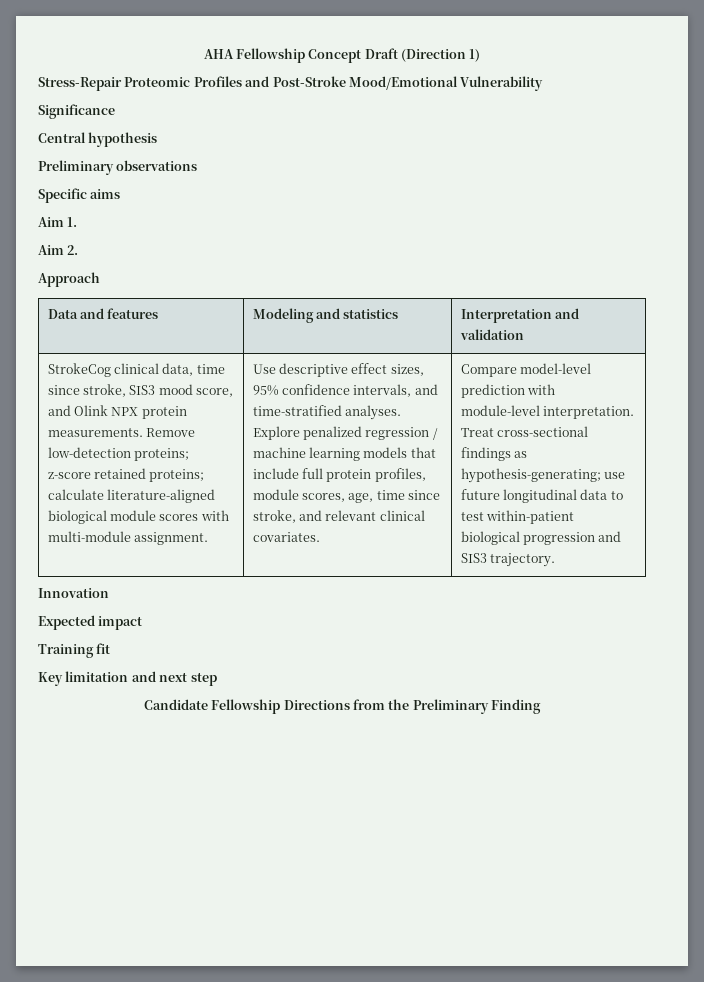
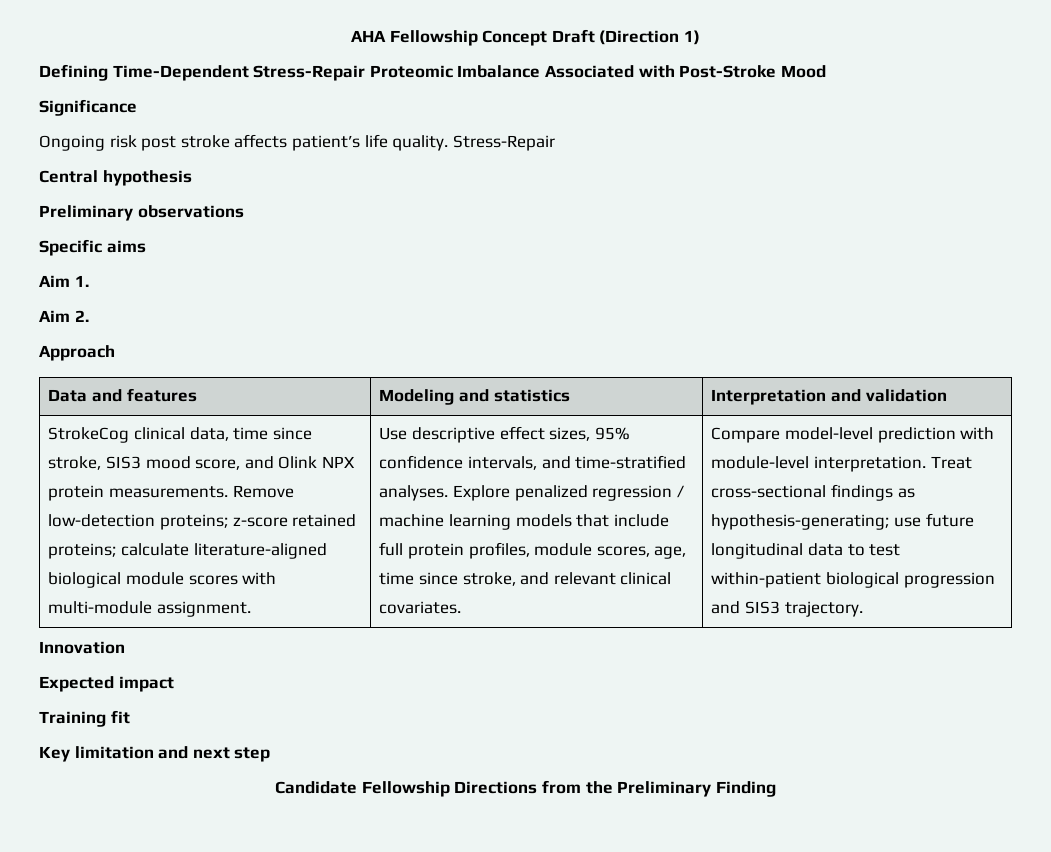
- Stress-Repair Proteomic Profiles and Post-Stroke Mood/Emotional Vulnerability
+ Defining Time-Dependent Stress-Repair Proteomic Imbalance Associated with Post-Stroke Mood
  Significance
+ Ongoing risk post stroke affects patient’s life quality. Stress-Repair

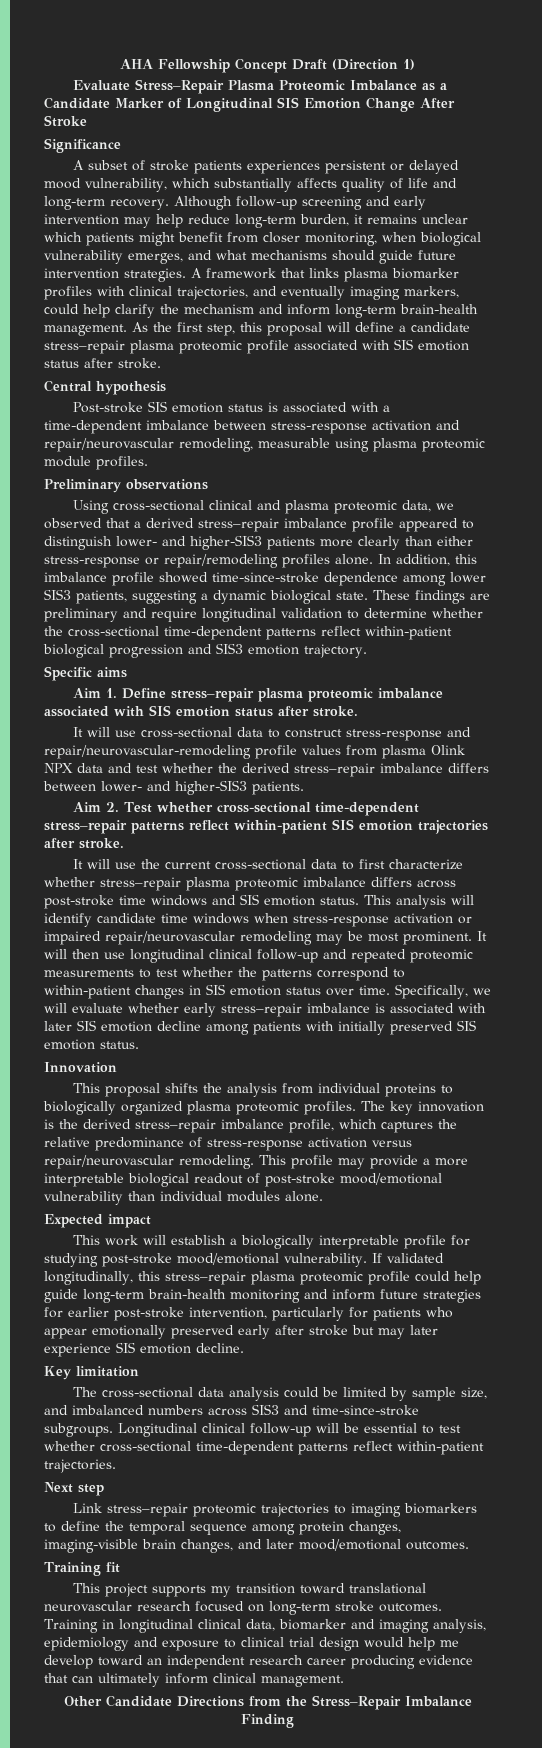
- Defining Time-Dependent Stress-Repair Proteomic Imbalance Associated with Post-Stroke Mood
+ Evaluate Stress–Repair Plasma Proteomic Imbalance as a Candidate Marker of Longitudinal SIS Emotion Change After Stroke
  Significance
- Ongoing risk post stroke affects patient’s life quality. Stress-Repair
+ A subset of stroke patients experiences persistent or delayed mood vulnerability, which substantially affects quality of life and long-term recovery. Although follow-up screening and early intervention may help reduce long-term burden, it remains unclear which patients might benefit from closer monitoring, when biological vulnerability emerges, and what mechanisms should guide future intervention strategies. A framework that links plasma biomarker profiles with clinical trajectories, and eventually imaging markers, could help clarify the mechanism and inform long-term brain-health management. As the first step, this proposal will define a candidate stress–repair plasma proteomic profile associated with SIS emotion status after stroke.
  Central hypothesis
+ Post-stroke SIS emotion status is associated with a time-dependent imbalance between stress-response activation and repair/neurovascular remodeling, measurable using plasma proteomic module profiles.
  Preliminary observations
+ Using cross-sectional clinical and plasma proteomic data, we observed that a derived stress–repair imbalance profile appeared to distinguish lower- and higher-SIS3 patients more clearly than either stress-response or repair/remodeling profiles alone. In addition, this imbalance profile showed time-since-stroke dependence among lower SIS3 patients, suggesting a dynamic biological state. These findings are preliminary and require longitudinal validation to determine whether the cross-sectional time-dependent patterns reflect within-patient biological progression and SIS3 emotion trajectory.
  Specific aims
- Aim 1.
- Aim 2.
- Approach
- Data and features | Modeling and statistics | Interpretation and validation
- StrokeCog clinical data, time since stroke, SIS3 mood score, and Olink NPX protein measurements. Remove low-detection proteins; z-score retained proteins; calculate literature-aligned biological module scores with multi-module assignment. | Use descriptive effect sizes, 95% confidence intervals, and time-stratified analyses. Explore penalized regression / machine learning models that include full protein profiles, module scores, age, time since stroke, and relevant clinical covariates. | Compare model-level prediction with module-level interpretation. Treat cross-sectional findings as hypothesis-generating; use future longitudinal data to test within-patient biological progression and SIS3 trajectory.
+ Aim 1. Define stress–repair plasma proteomic imbalance associated with SIS emotion status after stroke.
+ It will use cross-sectional data to construct stress-response and repair/neurovascular-remodeling profile values from plasma Olink NPX data and test whether the derived stress–repair imbalance differs between lower- and higher-SIS3 patients.
+ Aim 2. Test whether cross-sectional time-dependent stress–repair patterns reflect within-patient SIS emotion trajectories after stroke.
+ It will use the current cross-sectional data to first characterize whether stress–repair plasma proteomic imbalance differs across post-stroke time windows and SIS emotion status. This analysis will identify candidate time windows when stress-response activation or impaired repair/neurovascular remodeling may be most prominent. It will then use longitudinal clinical follow-up and repeated proteomic measurements to test whether the patterns correspond to within-patient changes in SIS emotion status over time. Specifically, we will evaluate whether early stress–repair imbalance is associated with later SIS emotion decline among patients with initially preserved SIS emotion status.
  Innovation
+ This proposal shifts the analysis from individual proteins to biologically organized plasma proteomic profiles. The key innovation is the derived stress–repair imbalance profile, which captures the relative predominance of stress-response activation versus repair/neurovascular remodeling. This profile may provide a more interpretable biological readout of post-stroke mood/emotional vulnerability than individual modules alone.
  Expected impact
+ This work will establish a biologically interpretable profile for studying post-stroke mood/emotional vulnerability. If validated longitudinally, this stress–repair plasma proteomic profile could help guide long-term brain-health monitoring and inform future strategies for earlier post-stroke intervention, particularly for patients who appear emotionally preserved early after stroke but may later experience SIS emotion decline.
+ Key limitation
+ The cross-sectional data analysis could be limited by sample size, and imbalanced numbers across SIS3 and time-since-stroke subgroups. Longitudinal clinical follow-up will be essential to test whether cross-sectional time-dependent patterns reflect within-patient trajectories.
+ Next step
+ Link stress–repair proteomic trajectories to imaging biomarkers to define the temporal sequence among protein changes, imaging-visible brain changes, and later mood/emotional outcomes.
  Training fit
- Key limitation and next step
- Candidate Fellowship Directions from the Preliminary Finding
+ This project supports my transition toward translational neurovascular research focused on long-term stroke outcomes. Training in longitudinal clinical data, biomarker and imaging analysis, epidemiology and exposure to clinical trial design would help me develop toward an independent research career producing evidence that can ultimately inform clinical management.
+ Other Candidate Directions from the Stress–Repair Imbalance Finding

